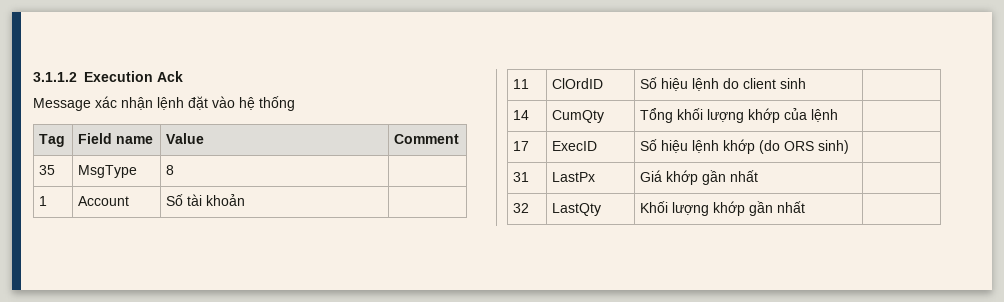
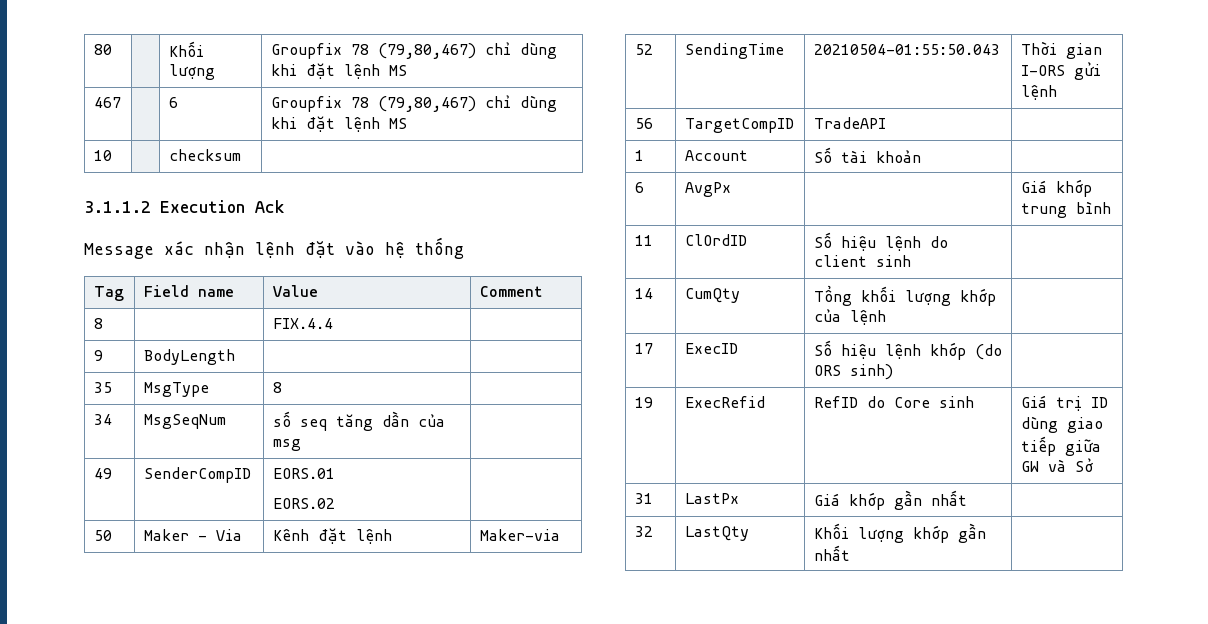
+ 80 | | Khối lượng | Groupfix 78 (79,80,467) chỉ dùng khi đặt lệnh MS
+ 467 | | 6 | Groupfix 78 (79,80,467) chỉ dùng khi đặt lệnh MS
+ 10 | | checksum |
+ 8 | | FIX.4.4 |
+ 9 | BodyLength | |
+ 34 | MsgSeqNum | số seq tăng dần của msg |
+ 49 | SenderCompID | EORS.01
+ EORS.02 |
+ 50 | Maker - Via | Kênh đặt lệnh | Maker-via
+ 52 | SendingTime | 20210504-01:55:50.043 | Thời gian I-ORS gửi lệnh
+ 56 | TargetCompID | TradeAPI |
+ 6 | AvgPx | | Giá khớp trung bình
+ 19 | ExecRefid | RefID do Core sinh | Giá trị ID dùng giao tiếp giữa GW và Sở

